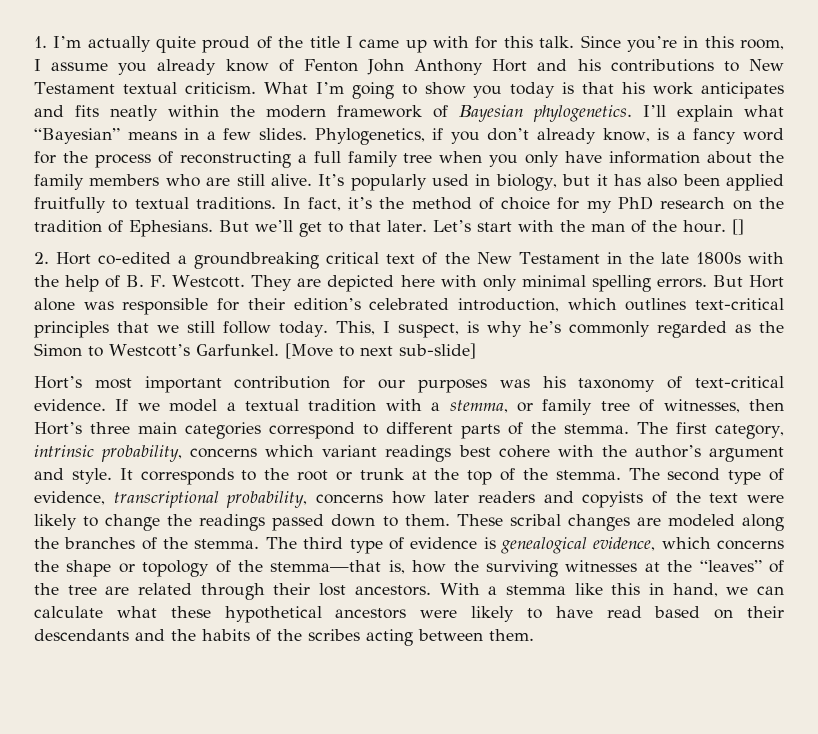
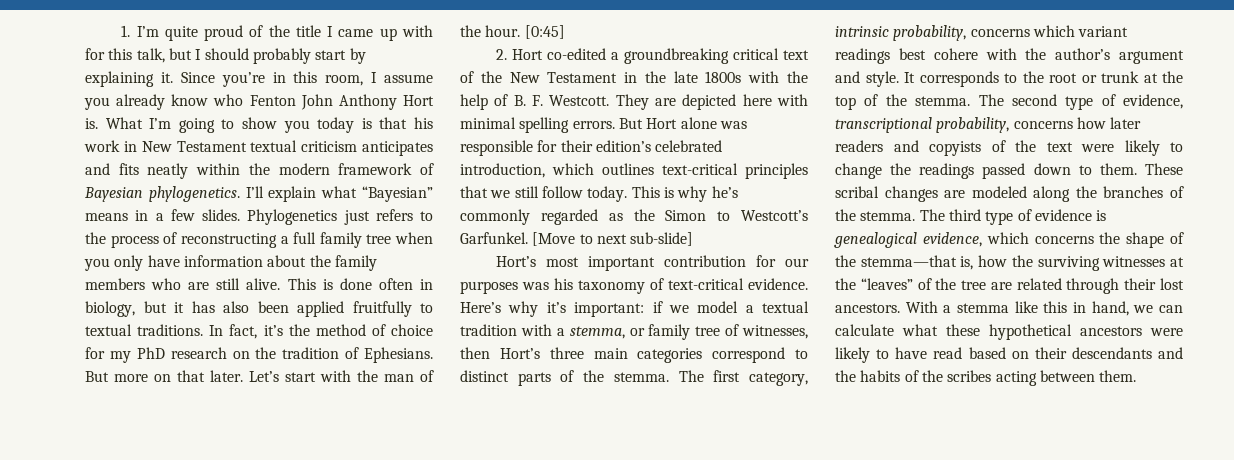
- 1. I’m actually quite proud of the title I came up with for this talk.
+ 1. I’m quite proud of the title I came up with for this talk, but I should probably start by explaining it.
- Since you’re in this room, I assume you already know of Fenton John Anthony Hort and his contributions to New Testament textual criticism.
+ Since you’re in this room, I assume you already know who Fenton John Anthony Hort is.
- What I’m going to show you today is that his work anticipates and fits neatly within the modern framework of Bayesian phylogenetics.
+ What I’m going to show you today is that his work in New Testament textual criticism anticipates and fits neatly within the modern framework of Bayesian phylogenetics.
- Phylogenetics, if you don’t already know, is a fancy word for the process of reconstructing a full family tree when you only have information about the family members who are still alive.
+ Phylogenetics just refers to the process of reconstructing a full family tree when you only have information about the family members who are still alive.
- It’s popularly used in biology, but it has also been applied fruitfully to textual traditions.
+ This is done often in biology, but it has also been applied fruitfully to textual traditions.
- But we’ll get to that later.
+ But more on that later.
- []
+ [0:45]
- They are depicted here with only minimal spelling errors.
+ They are depicted here with minimal spelling errors.
- This, I suspect, is why he’s commonly regarded as the Simon to Westcott’s Garfunkel.
+ This is why he’s commonly regarded as the Simon to Westcott’s Garfunkel.
- If we model a textual tradition with a stemma, or family tree of witnesses, then Hort’s three main categories correspond to different parts of the stemma.
+ Here’s why it’s important: if we model a textual tradition with a stemma, or family tree of witnesses, then Hort’s three main categories correspond to distinct parts of the stemma.
- The third type of evidence is genealogical evidence, which concerns the shape or topology of the stemma—that is, how the surviving witnesses at the “leaves” of the tree are related through their lost ancestors.
+ The third type of evidence is genealogical evidence, which concerns the shape of the stemma—that is, how the surviving witnesses at the “leaves” of the tree are related through their lost ancestors.

